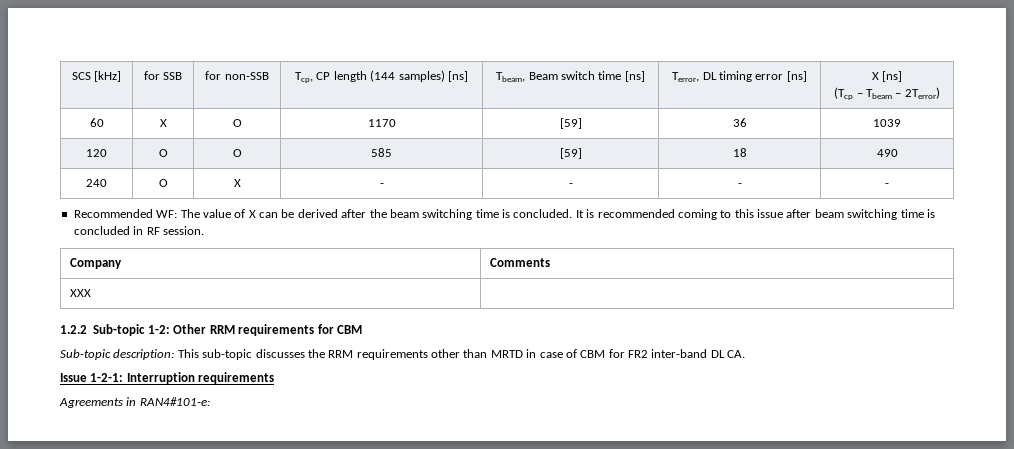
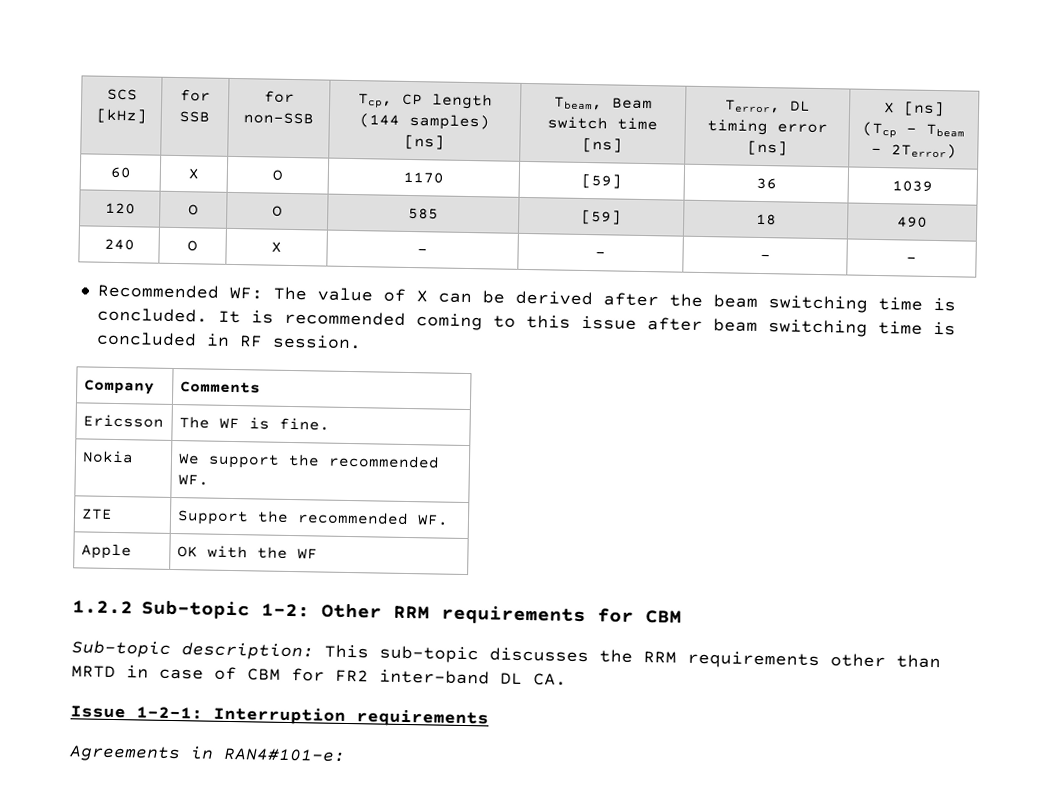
- XXX |
+ Ericsson | The WF is fine.
+ Nokia | We support the recommended WF.
+ ZTE | Support the recommended WF.
+ Apple | OK with the WF

